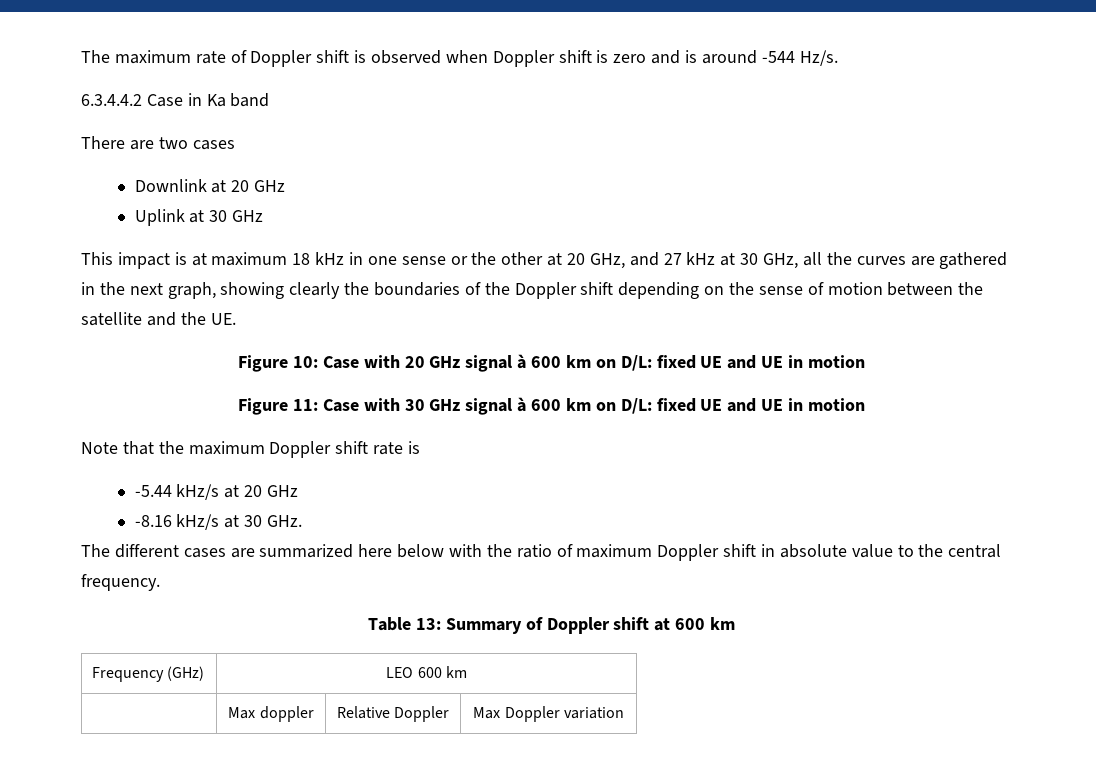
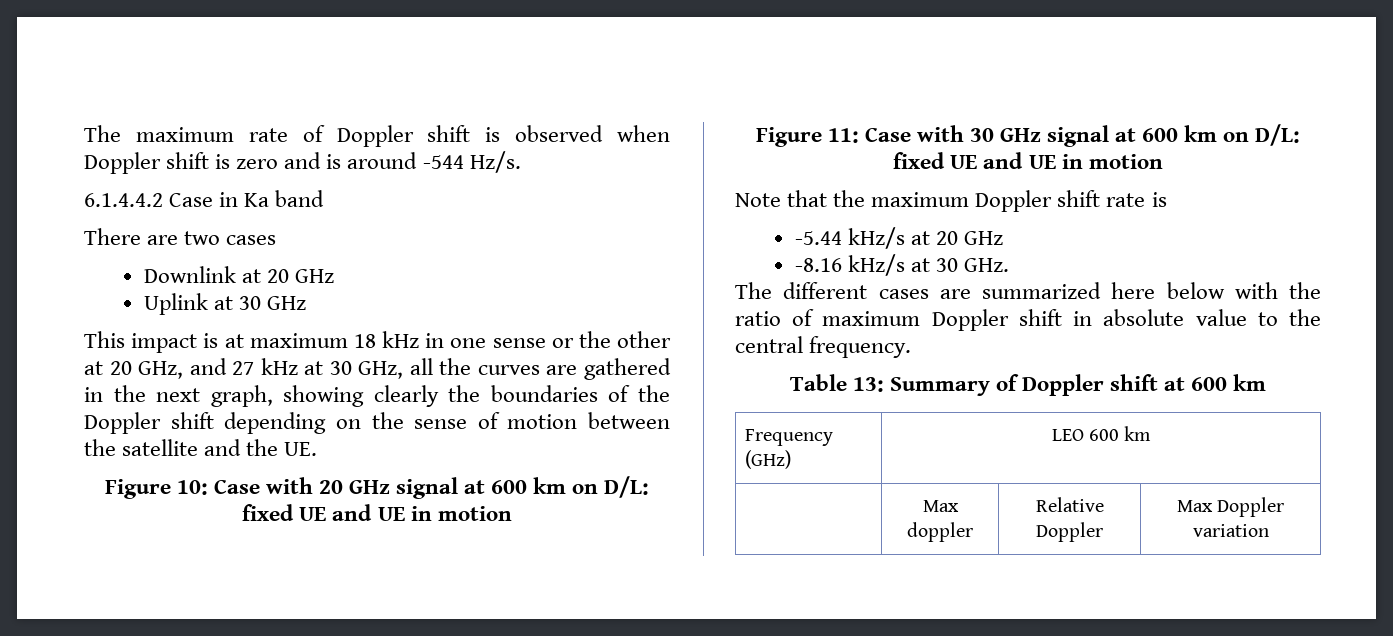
- 6.3.4.4.2 Case in Ka band
+ 6.1.4.4.2 Case in Ka band
- Figure 10: Case with 20 GHz signal à 600 km on D/L: fixed UE and UE in motion
+ Figure 10: Case with 20 GHz signal at 600 km on D/L: fixed UE and UE in motion
- Figure 11: Case with 30 GHz signal à 600 km on D/L: fixed UE and UE in motion
+ Figure 11: Case with 30 GHz signal at 600 km on D/L: fixed UE and UE in motion

